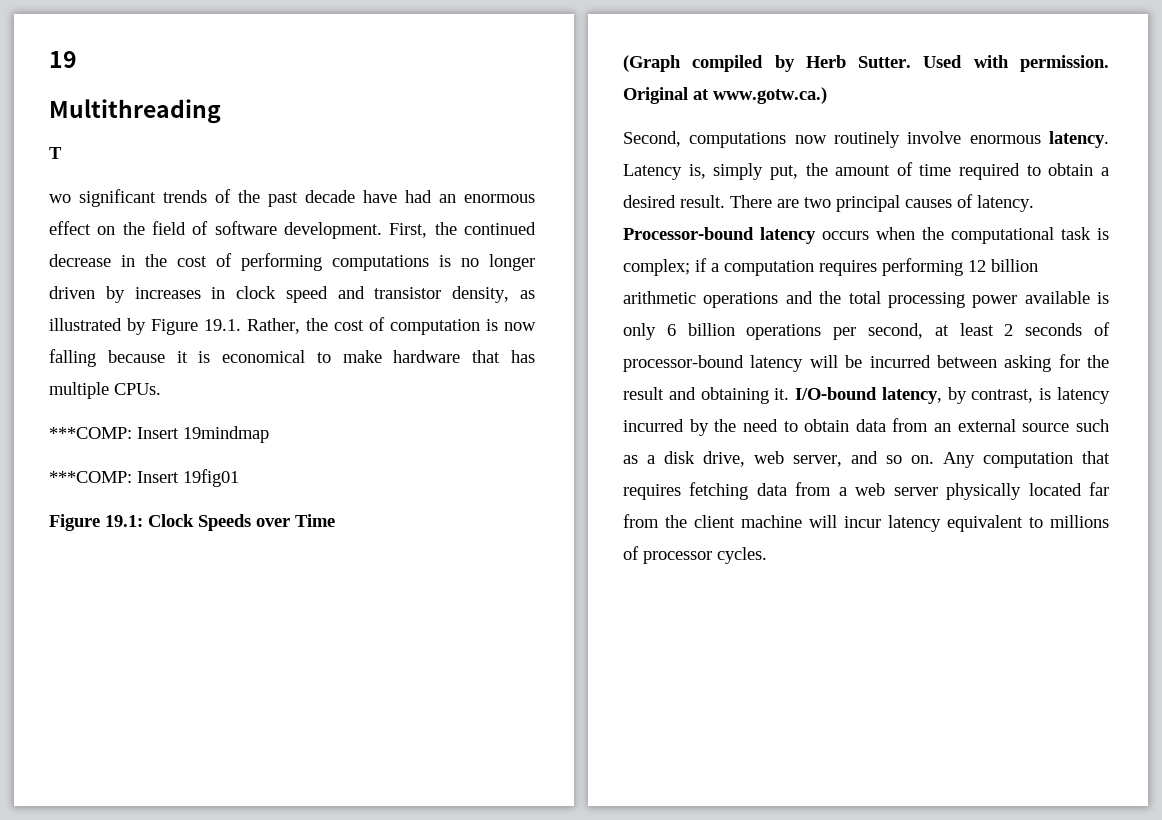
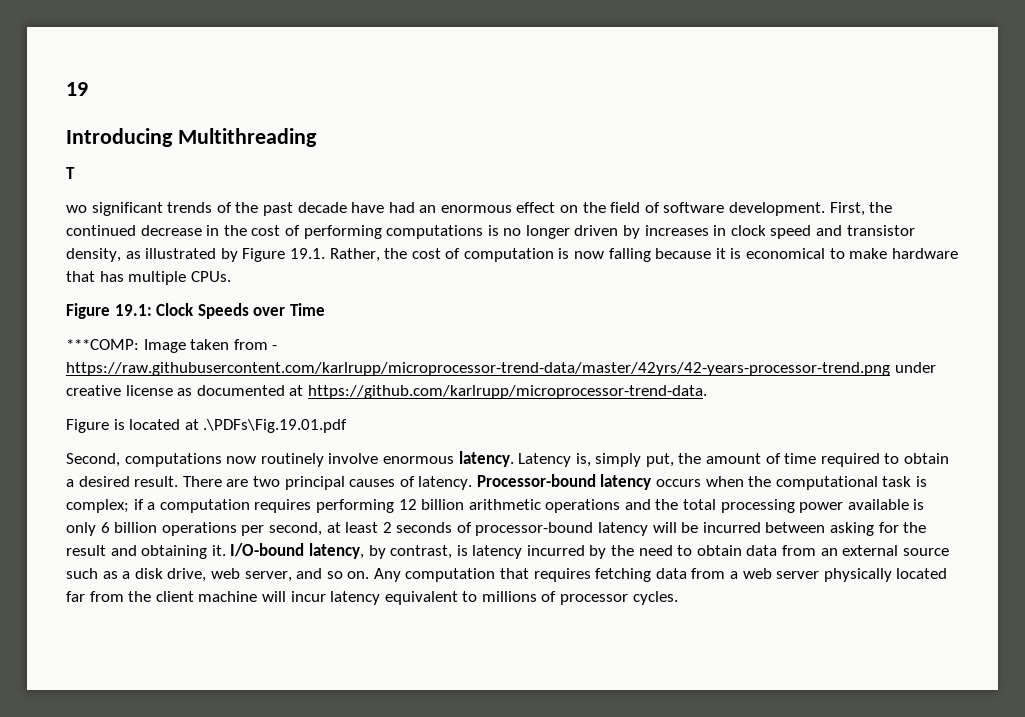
- Multithreading
+ Introducing Multithreading
- ***COMP: Insert 19mindmap
- ***COMP: Insert 19fig01
- (Graph compiled by Herb Sutter. Used with permission. Original at www.gotw.ca.)
+ ***COMP: Image taken from - https://raw.githubusercontent.com/karlrupp/microprocessor-trend-data/master/42yrs/42-years-processor-trend.png under creative license as documented at https://github.com/karlrupp/microprocessor-trend-data.
+ Figure is located at .\PDFs\Fig.19.01.pdf

